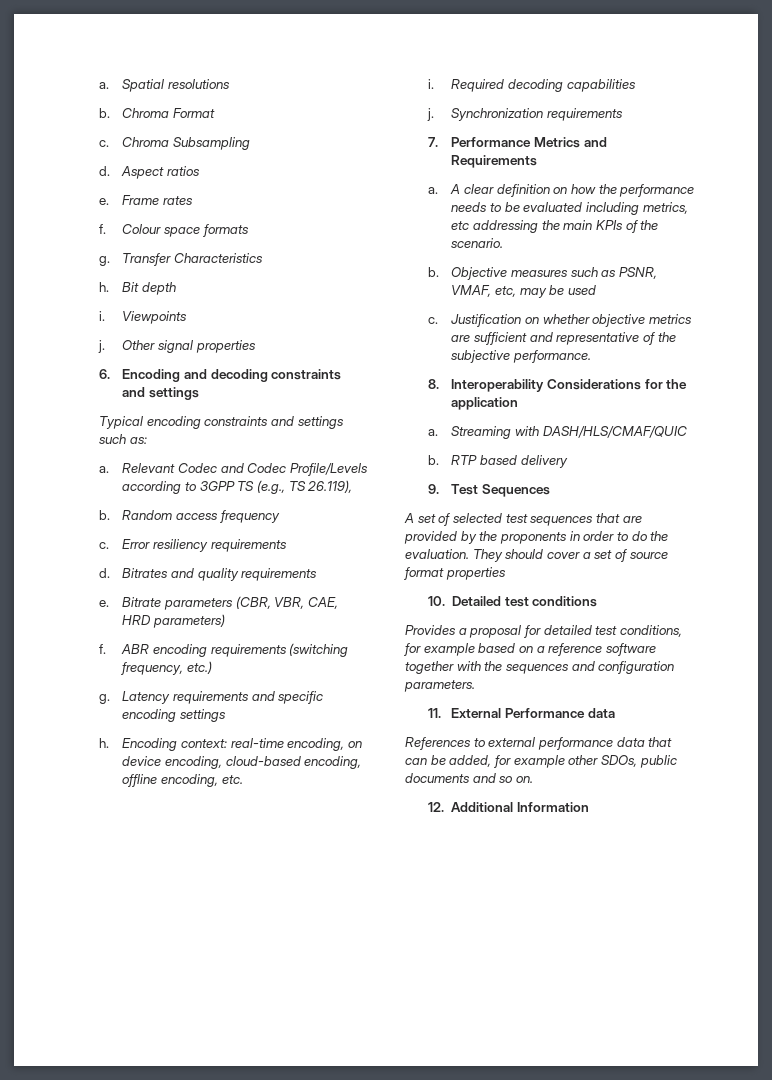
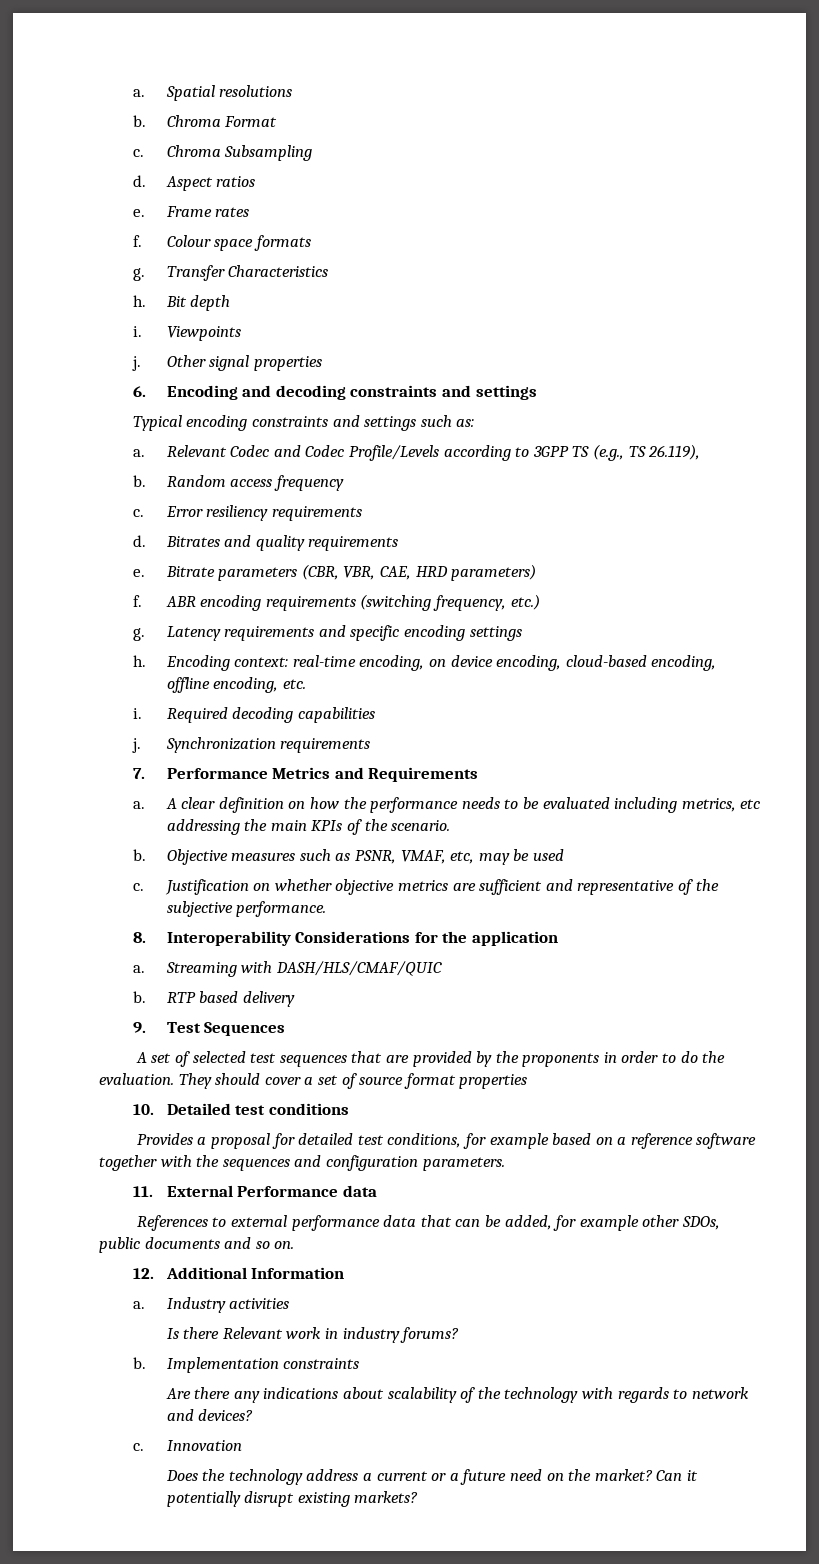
+ a. Industry activities
+ Is there Relevant work in industry forums?
+ b. Implementation constraints
+ Are there any indications about scalability of the technology with regards to network and devices?
+ c. Innovation
+ Does the technology address a current or a future need on the market? Can it potentially disrupt existing markets?

